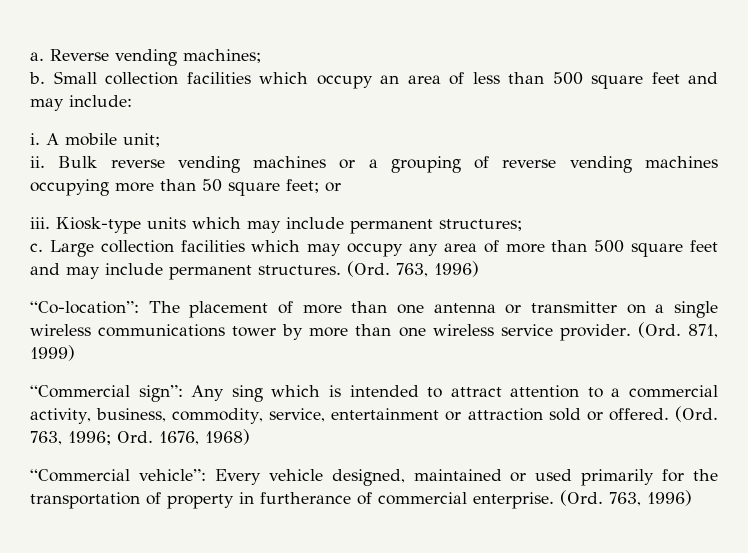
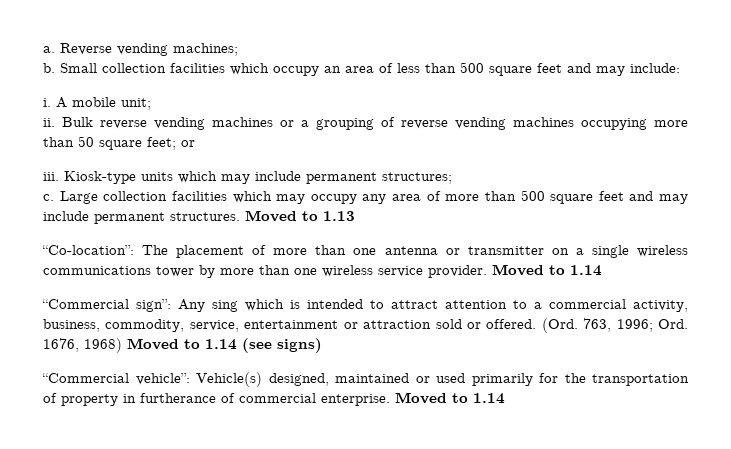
- Large collection facilities which may occupy any area of more than 500 square feet and may include permanent structures. (Ord. 763, 1996)
+ Large collection facilities which may occupy any area of more than 500 square feet and may include permanent structures. Moved to 1.13
- “Co-location”: The placement of more than one antenna or transmitter on a single wireless communications tower by more than one wireless service provider. (Ord. 871, 1999)
+ “Co-location”: The placement of more than one antenna or transmitter on a single wireless communications tower by more than one wireless service provider. Moved to 1.14
- (Ord. 763, 1996; Ord. 1676, 1968)
+ (Ord. 763, 1996; Ord. 1676, 1968) Moved to 1.14 (see signs)
- “Commercial vehicle”: Every vehicle designed, maintained or used primarily for the transportation of property in furtherance of commercial enterprise. (Ord. 763, 1996)
+ “Commercial vehicle”: Vehicle(s) designed, maintained or used primarily for the transportation of property in furtherance of commercial enterprise. Moved to 1.14

